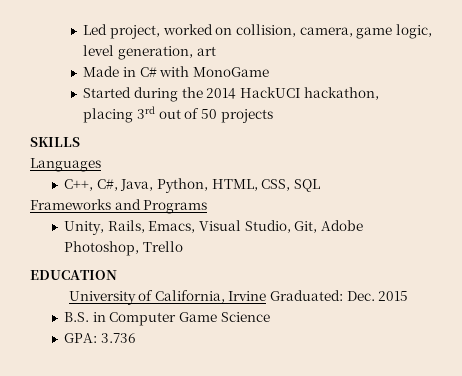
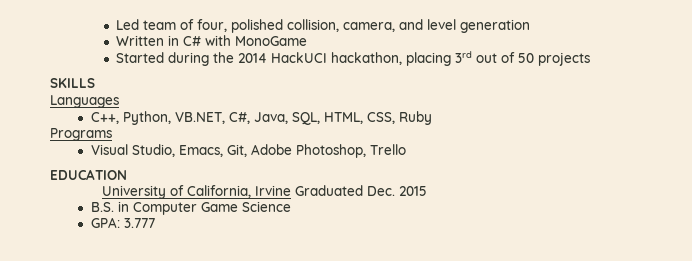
- Led project, worked on collision, camera, game logic, level generation, art
- Made in C# with MonoGame
+ Led team of four, polished collision, camera, and level generation
+ Written in C# with MonoGame
- C++, C#, Java, Python, HTML, CSS, SQL
- Frameworks and Programs
- Unity, Rails, Emacs, Visual Studio, Git, Adobe Photoshop, Trello
+ C++, Python, VB.NET, C#, Java, SQL, HTML, CSS, Ruby
+ Programs
+ Visual Studio, Emacs, Git, Adobe Photoshop, Trello
- University of California, Irvine Graduated: Dec. 2015
+ University of California, Irvine Graduated Dec. 2015
- GPA: 3.736
+ GPA: 3.777

